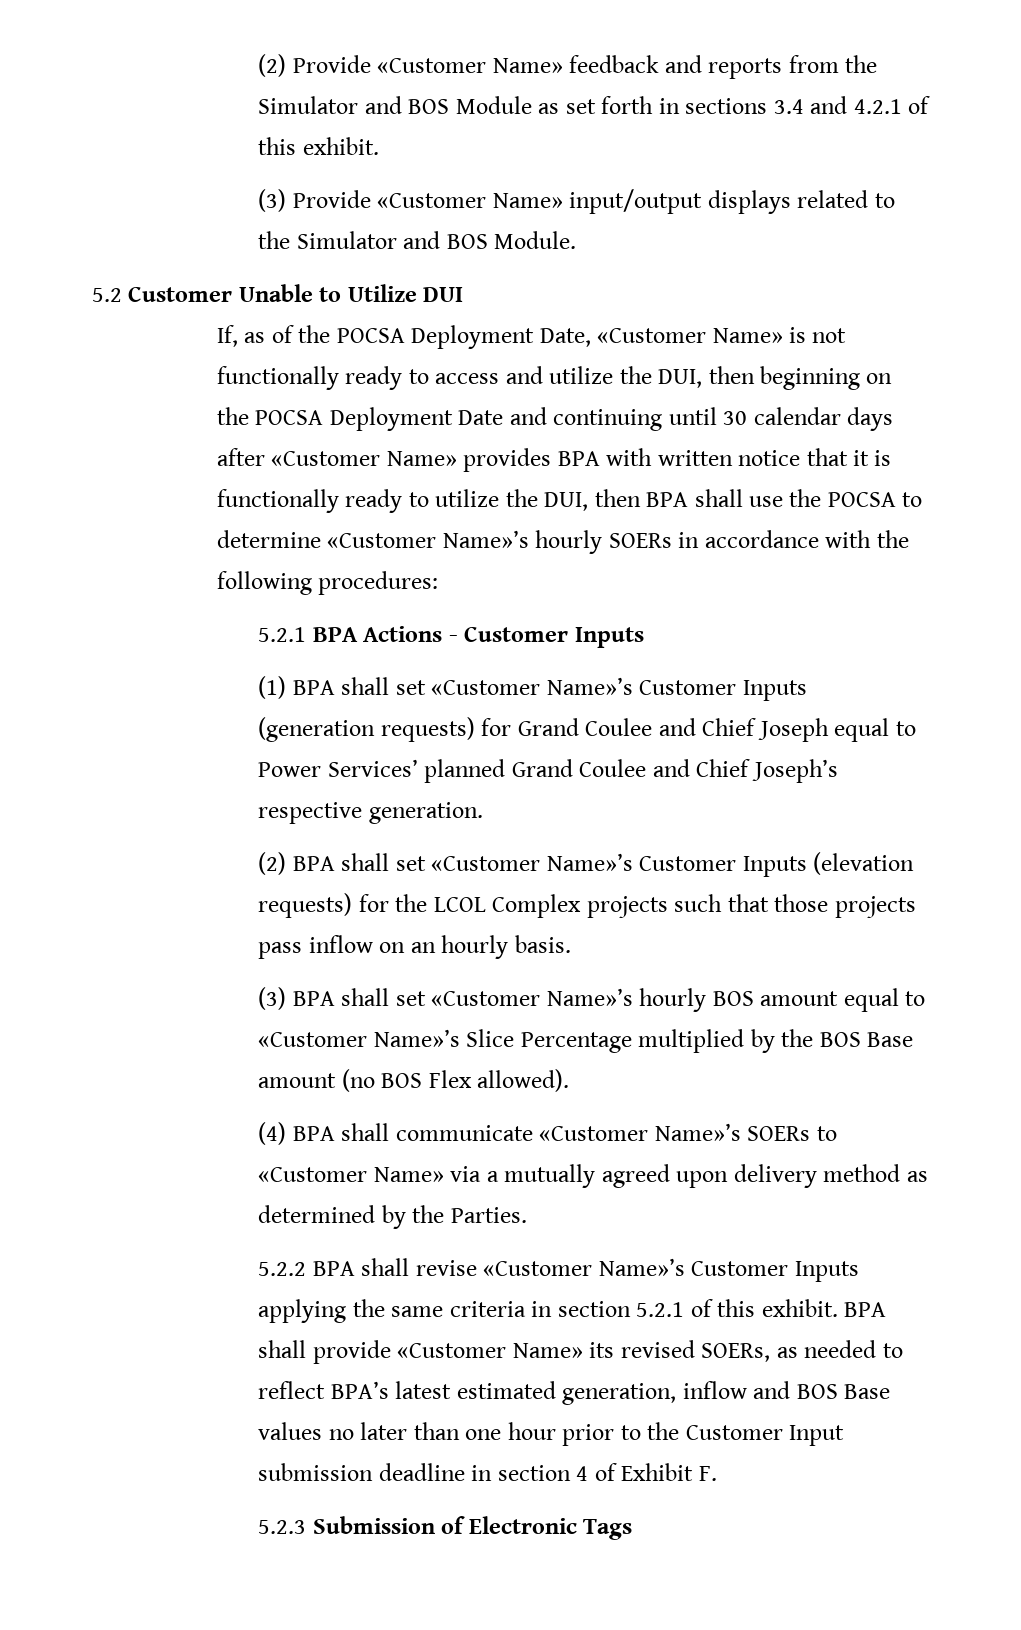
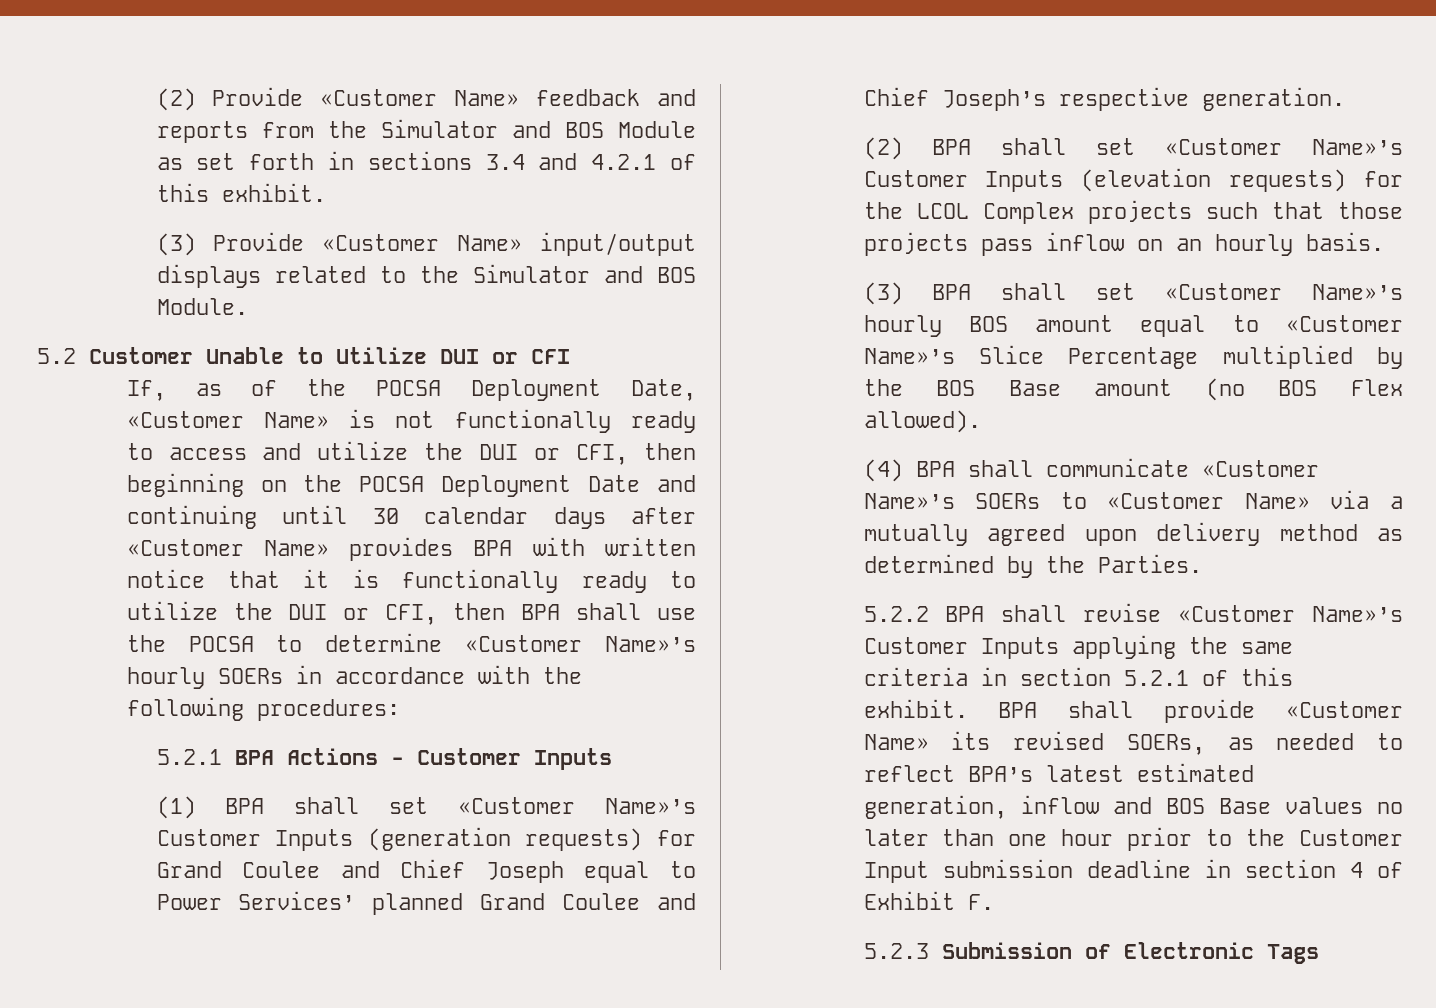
- 5.2 Customer Unable to Utilize DUI
+ 5.2 Customer Unable to Utilize DUI or CFI
- If, as of the POCSA Deployment Date, «Customer Name» is not functionally ready to access and utilize the DUI, then beginning on the POCSA Deployment Date and continuing until 30 calendar days after «Customer Name» provides BPA with written notice that it is functionally ready to utilize the DUI, then BPA shall use the POCSA to determine «Customer Name»’s hourly SOERs in accordance with the following procedures:
+ If, as of the POCSA Deployment Date, «Customer Name» is not functionally ready to access and utilize the DUI or CFI, then beginning on the POCSA Deployment Date and continuing until 30 calendar days after «Customer Name» provides BPA with written notice that it is functionally ready to utilize the DUI or CFI, then BPA shall use the POCSA to determine «Customer Name»’s hourly SOERs in accordance with the following procedures:

